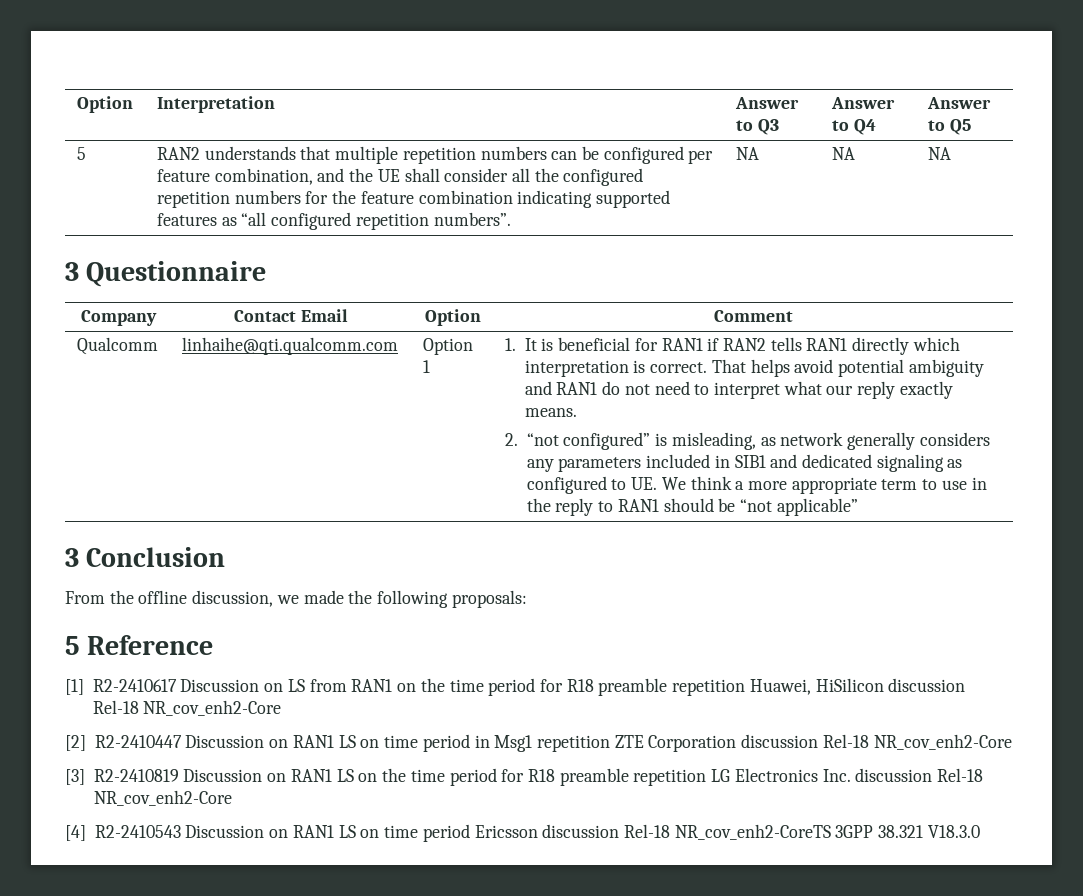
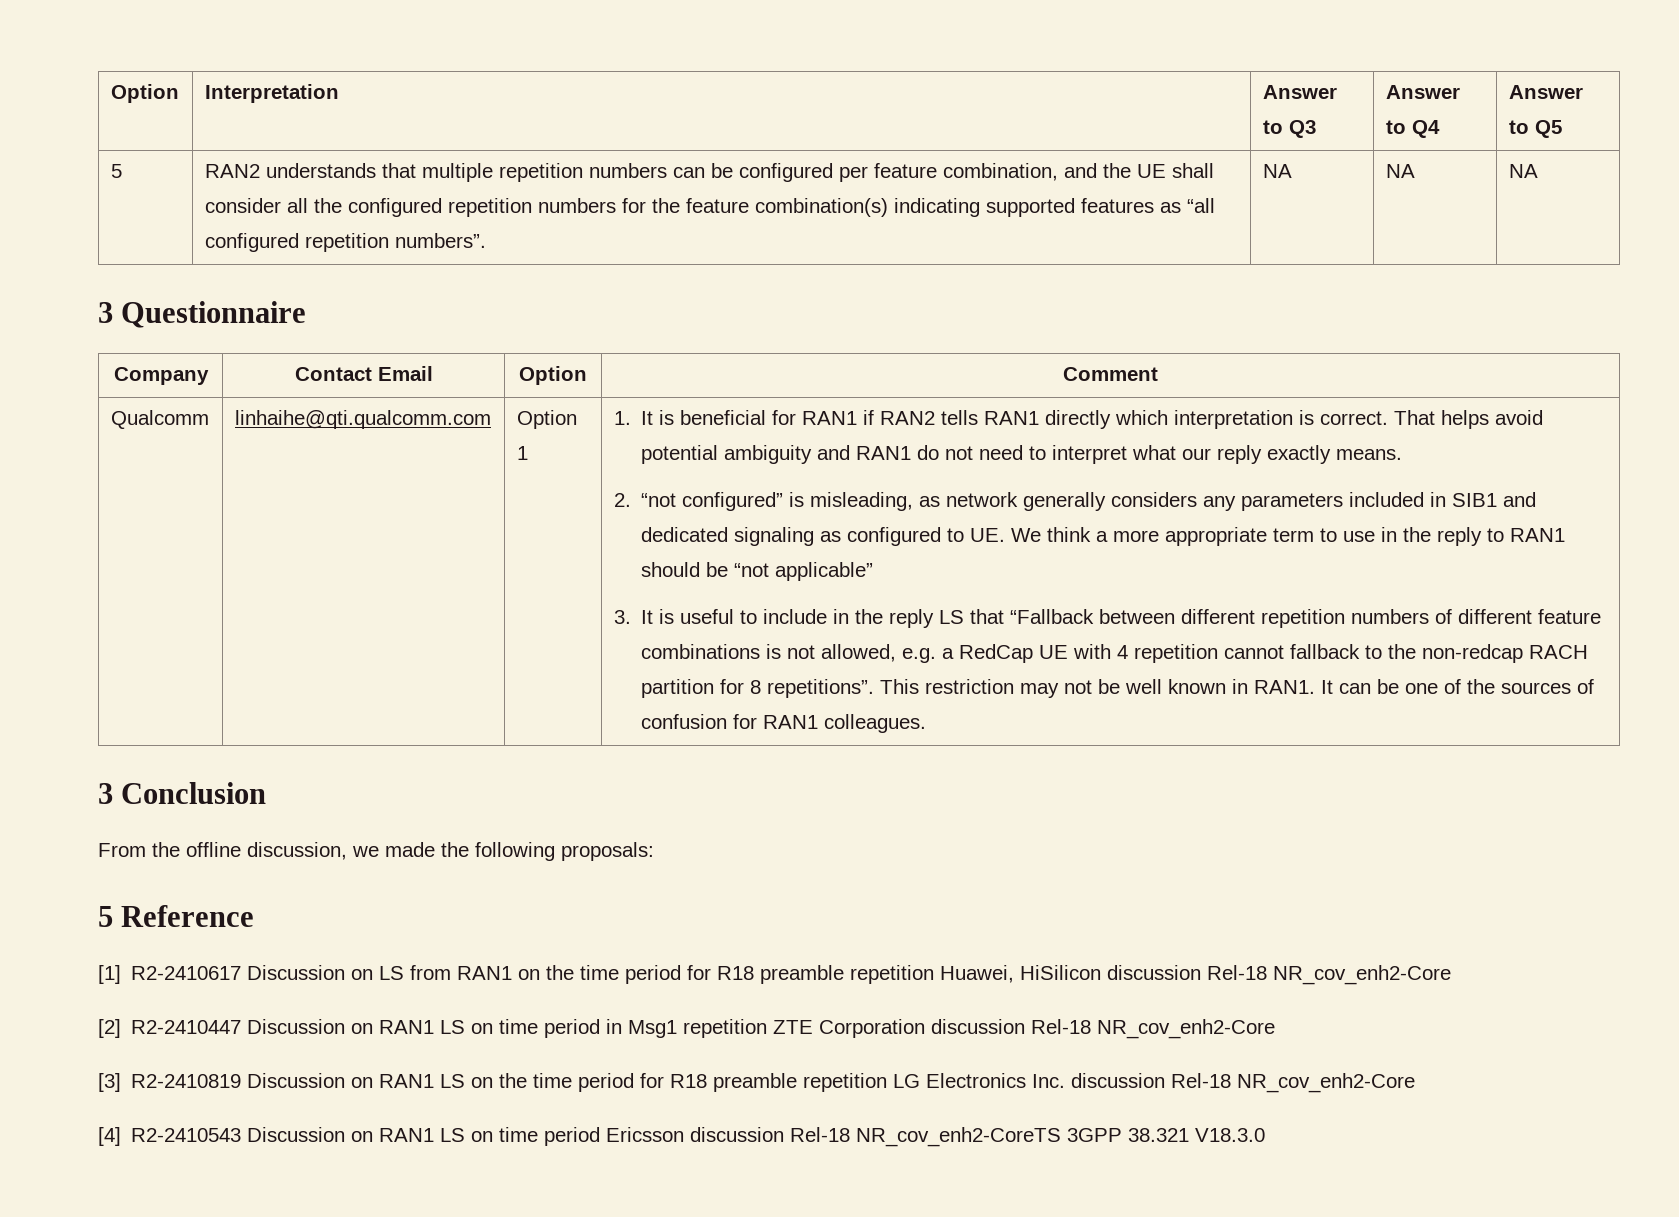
- 5 | RAN2 understands that multiple repetition numbers can be configured per feature combination, and the UE shall consider all the configured repetition numbers for the feature combination indicating supported features as “all configured repetition numbers”. | NA | NA | NA
+ 5 | RAN2 understands that multiple repetition numbers can be configured per feature combination, and the UE shall consider all the configured repetition numbers for the feature combination(s) indicating supported features as “all configured repetition numbers”. | NA | NA | NA
+ 3. It is useful to include in the reply LS that “Fallback between different repetition numbers of different feature combinations is not allowed, e.g. a RedCap UE with 4 repetition cannot fallback to the non-redcap RACH partition for 8 repetitions”. This restriction may not be well known in RAN1. It can be one of the sources of confusion for RAN1 colleagues.

